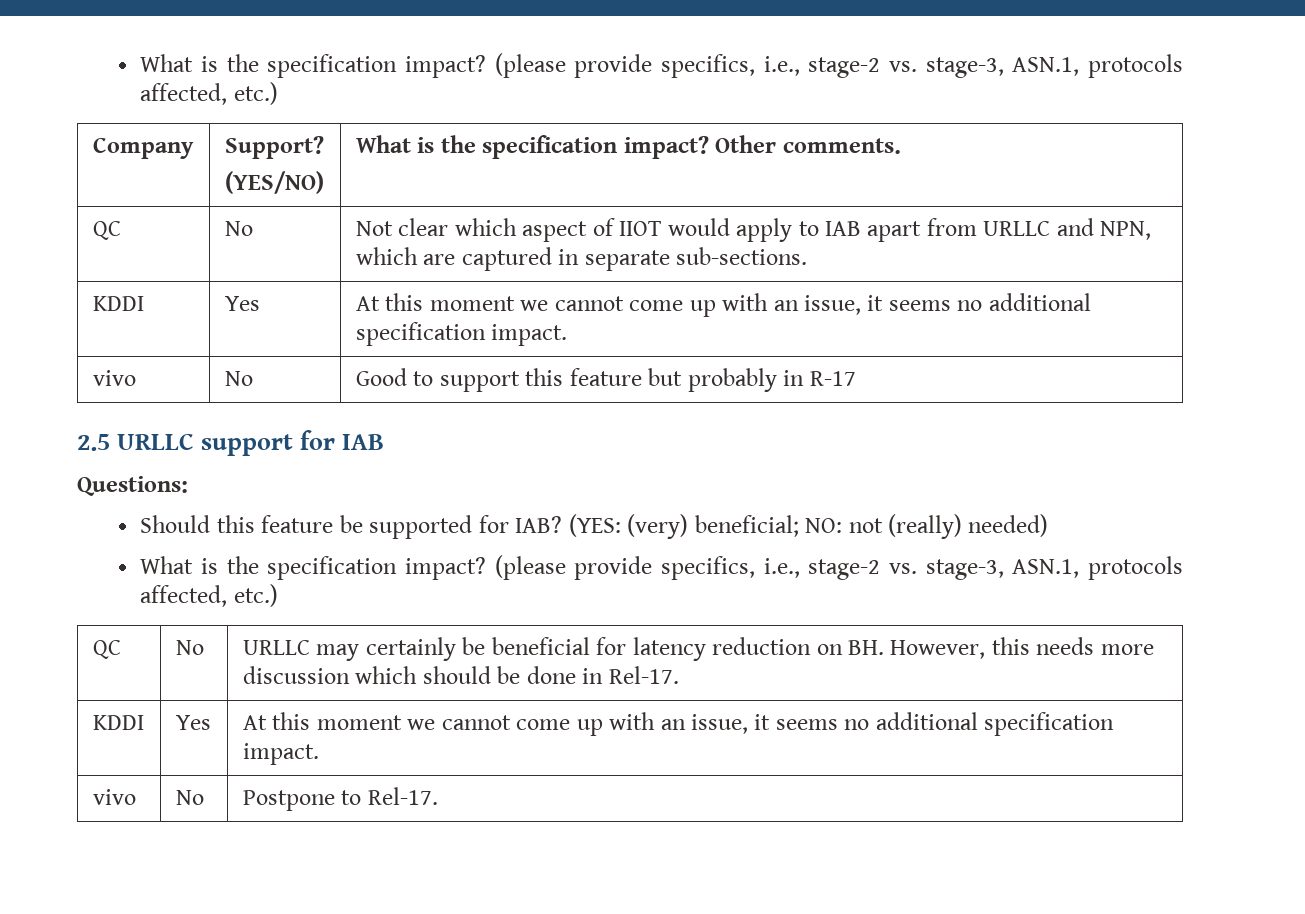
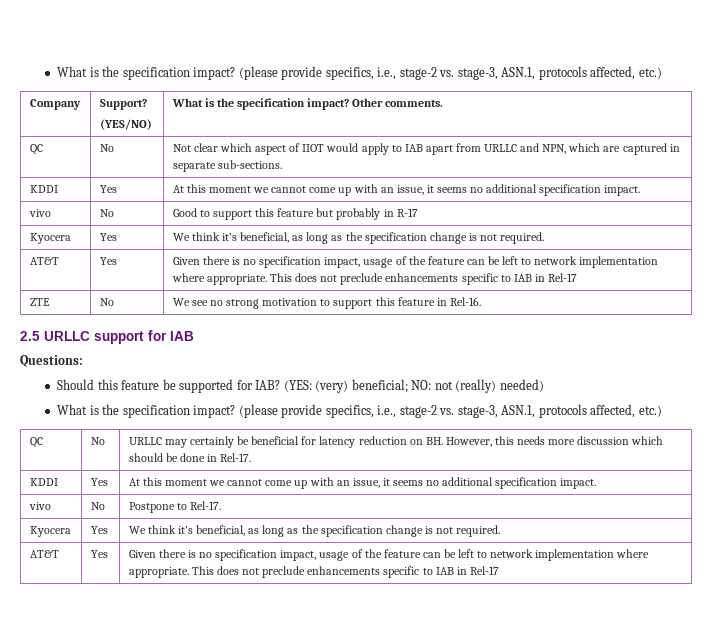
  vivo | No | Good to support this feature but probably in R-17
+ Kyocera | Yes | We think it’s beneficial, as long as the specification change is not required.
+ AT&T | Yes | Given there is no specification impact, usage of the feature can be left to network implementation where appropriate. This does not preclude enhancements specific to IAB in Rel-17
+ ZTE | No | We see no strong motivation to support this feature in Rel-16.
  vivo | No | Postpone to Rel-17.
+ Kyocera | Yes | We think it’s beneficial, as long as the specification change is not required.
+ AT&T | Yes | Given there is no specification impact, usage of the feature can be left to network implementation where appropriate. This does not preclude enhancements specific to IAB in Rel-17

